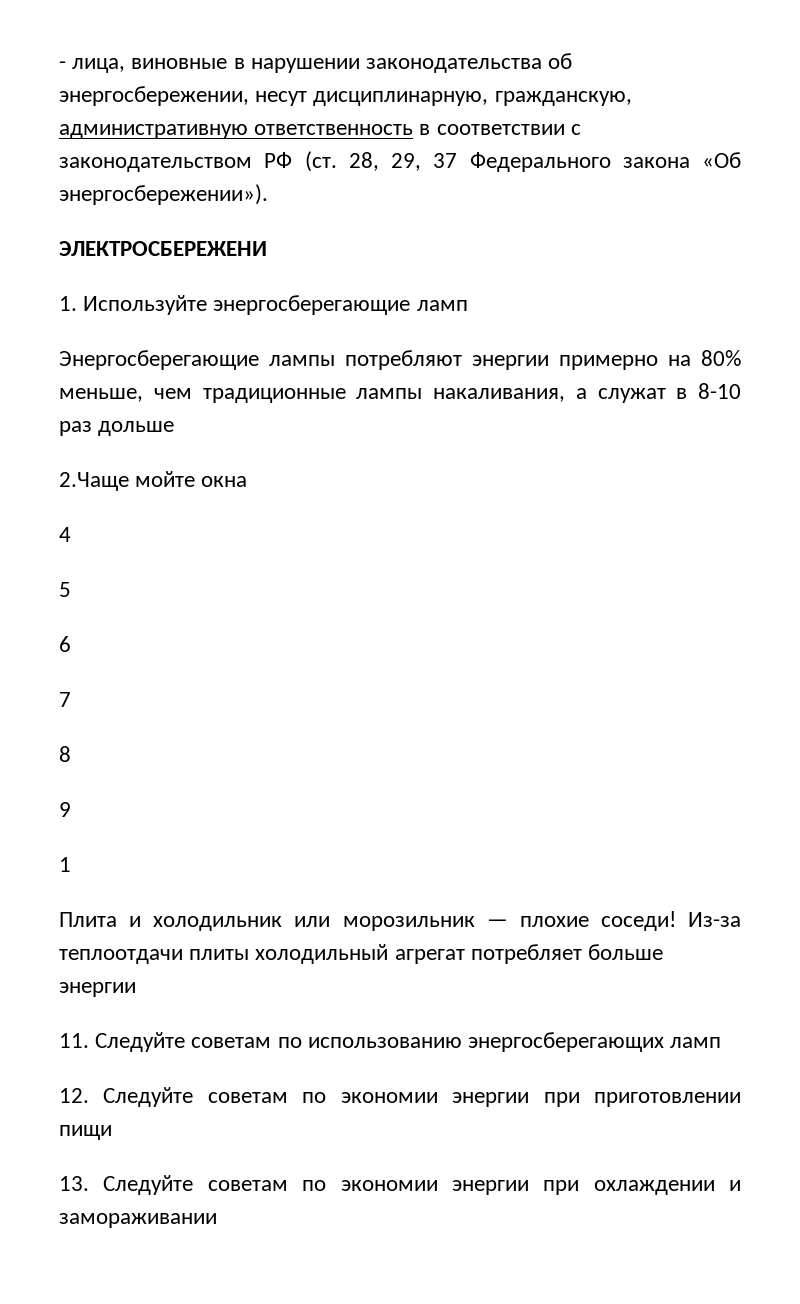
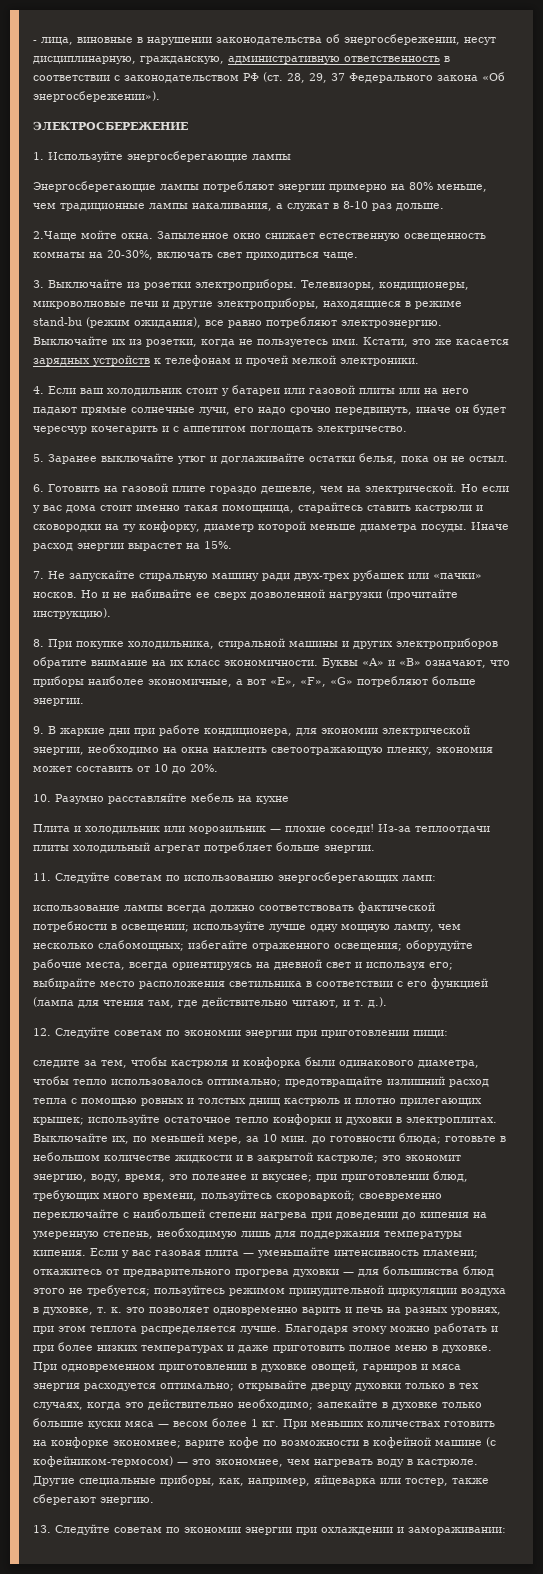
- ЭЛЕКТРОСБЕРЕЖЕНИ
+ ЭЛЕКТРОСБЕРЕЖЕНИЕ
- 1. Используйте энергосберегающие ламп
+ 1. Используйте энергосберегающие лампы
- Энергосберегающие лампы потребляют энергии примерно на 80% меньше, чем традиционные лампы накаливания, а служат в 8-10 раз дольше
+ Энергосберегающие лампы потребляют энергии примерно на 80% меньше, чем традиционные лампы накаливания, а служат в 8-10 раз дольше.
- 2.Чаще мойте окна
- 4
- 5
- 6
- 7
- 8
- 9
- 1
+ 2.Чаще мойте окна. Запыленное окно снижает естественную освещенность комнаты на 20-30%, включать свет приходиться чаще.
+ 3. Выключайте из розетки электроприборы. Телевизоры, кондиционеры, микроволновые печи и другие электроприборы, находящиеся в режиме stand-bu (режим ожидания), все равно потребляют электроэнергию. Выключайте их из розетки, когда не пользуетесь ими. Кстати, это же касается зарядных устройств к телефонам и прочей мелкой электроники.
+ 4. Если ваш холодильник стоит у батареи или газовой плиты или на него падают прямые солнечные лучи, его надо срочно передвинуть, иначе он будет чересчур кочегарить и с аппетитом поглощать электричество.
+ 5. Заранее выключайте утюг и доглаживайте остатки белья, пока он не остыл.
+ 6. Готовить на газовой плите гораздо дешевле, чем на электрической. Но если у вас дома стоит именно такая помощница, старайтесь ставить кастрюли и сковородки на ту конфорку, диаметр которой меньше диаметра посуды. Иначе расход энергии вырастет на 15%.
+ 7. Не запускайте стиральную машину ради двух-трех рубашек или «пачки» носков. Но и не набивайте ее сверх дозволенной нагрузки (прочитайте инструкцию).
+ 8. При покупке холодильника, стиральной машины и других электроприборов обратите внимание на их класс экономичности. Буквы «А» и «В» означают, что приборы наиболее экономичные, а вот «Е», «F», «G» потребляют больше энергии.
+ 9. В жаркие дни при работе кондиционера, для экономии электрической энергии, необходимо на окна наклеить светоотражающую пленку, экономия может составить от 10 до 20%.
+ 10. Разумно расставляйте мебель на кухне
- Из-за теплоотдачи плиты холодильный агрегат потребляет больше энергии
+ Из-за теплоотдачи плиты холодильный агрегат потребляет больше энергии.
- 11. Следуйте советам по использованию энергосберегающих ламп
+ 11. Следуйте советам по использованию энергосберегающих ламп:
+ использование лампы всегда должно соответствовать фактической потребности в освещении; используйте лучше одну мощную лампу, чем несколько слабомощных; избегайте отраженного освещения; оборудуйте рабочие места, всегда ориентируясь на дневной свет и используя его; выбирайте место расположения светильника в соответствии с его функцией (лампа для чтения там, где действительно читают, и т. д.).
- 12. Следуйте советам по экономии энергии при приготовлении пищи
+ 12. Следуйте советам по экономии энергии при приготовлении пищи:
+ следите за тем, чтобы кастрюля и конфорка были одинакового диаметра, чтобы тепло использовалось оптимально; предотвращайте излишний расход тепла с помощью ровных и толстых днищ кастрюль и плотно прилегающих крышек; используйте остаточное тепло конфорки и духовки в электроплитах. Выключайте их, по меньшей мере, за 10 мин. до готовности блюда; готовьте в небольшом количестве жидкости и в закрытой кастрюле; это экономит энергию, воду, время, это полезнее и вкуснее; при приготовлении блюд, требующих много времени, пользуйтесь скороваркой; своевременно переключайте с наибольшей степени нагрева при доведении до кипения на умеренную степень, необходимую лишь для поддержания температуры кипения. Если у вас газовая плита — уменьшайте интенсивность пламени; откажитесь от предварительного прогрева духовки — для большинства блюд этого не требуется; пользуйтесь режимом принудительной циркуляции воздуха в духовке, т. к. это позволяет одновременно варить и печь на разных уровнях, при этом теплота распределяется лучше. Благодаря этому можно работать и при более низких температурах и даже приготовить полное меню в духовке. При одновременном приготовлении в духовке овощей, гарниров и мяса энергия расходуется оптимально; открывайте дверцу духовки только в тех случаях, когда это действительно необходимо; запекайте в духовке только большие куски мяса — весом более 1 кг. При меньших количествах готовить на конфорке экономнее; варите кофе по возможности в кофейной машине (с кофейником-термосом) — это экономнее, чем нагревать воду в кастрюле. Другие специальные приборы, как, например, яйцеварка или тостер, также сберегают энергию.
- 13. Следуйте советам по экономии энергии при охлаждении и замораживании
+ 13. Следуйте советам по экономии энергии при охлаждении и замораживании:

